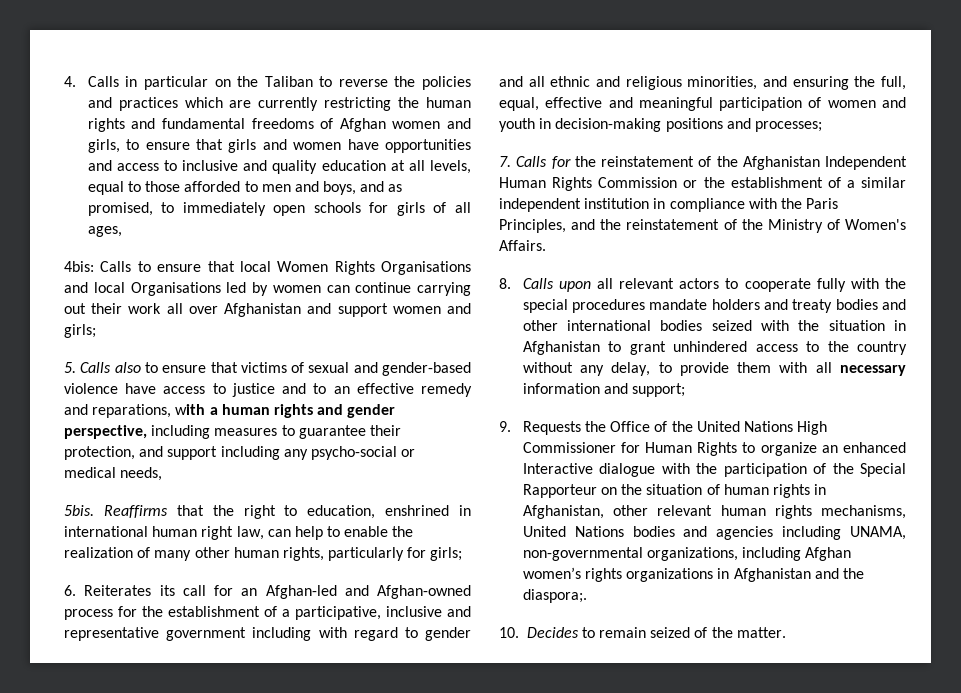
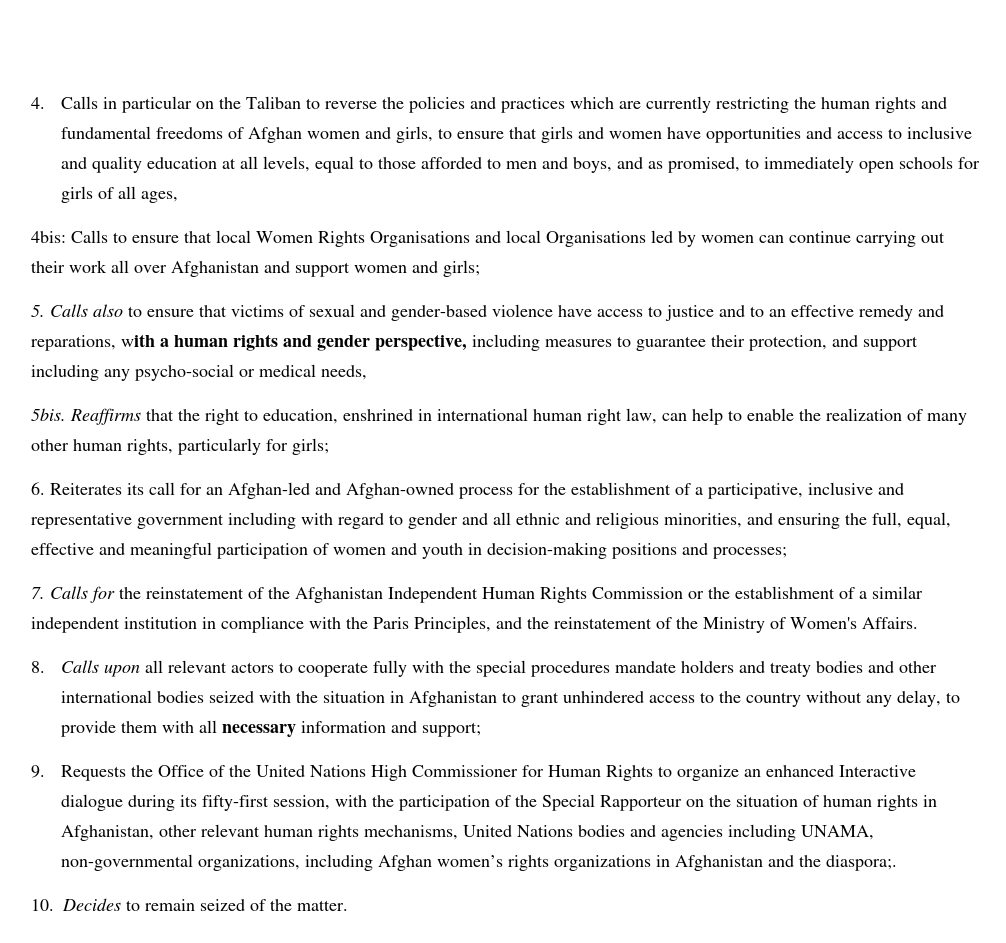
- 9. Requests the Office of the United Nations High Commissioner for Human Rights to organize an enhanced Interactive dialogue with the participation of the Special Rapporteur on the situation of human rights in Afghanistan, other relevant human rights mechanisms, United Nations bodies and agencies including UNAMA, non-governmental organizations, including Afghan women’s rights organizations in Afghanistan and the diaspora;.
+ 9. Requests the Office of the United Nations High Commissioner for Human Rights to organize an enhanced Interactive dialogue during its fifty-first session, with the participation of the Special Rapporteur on the situation of human rights in Afghanistan, other relevant human rights mechanisms, United Nations bodies and agencies including UNAMA, non-governmental organizations, including Afghan women’s rights organizations in Afghanistan and the diaspora;.

